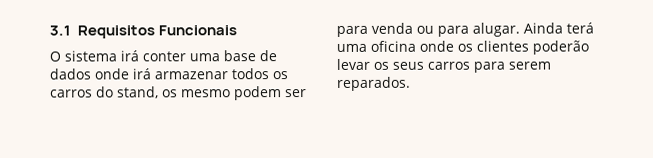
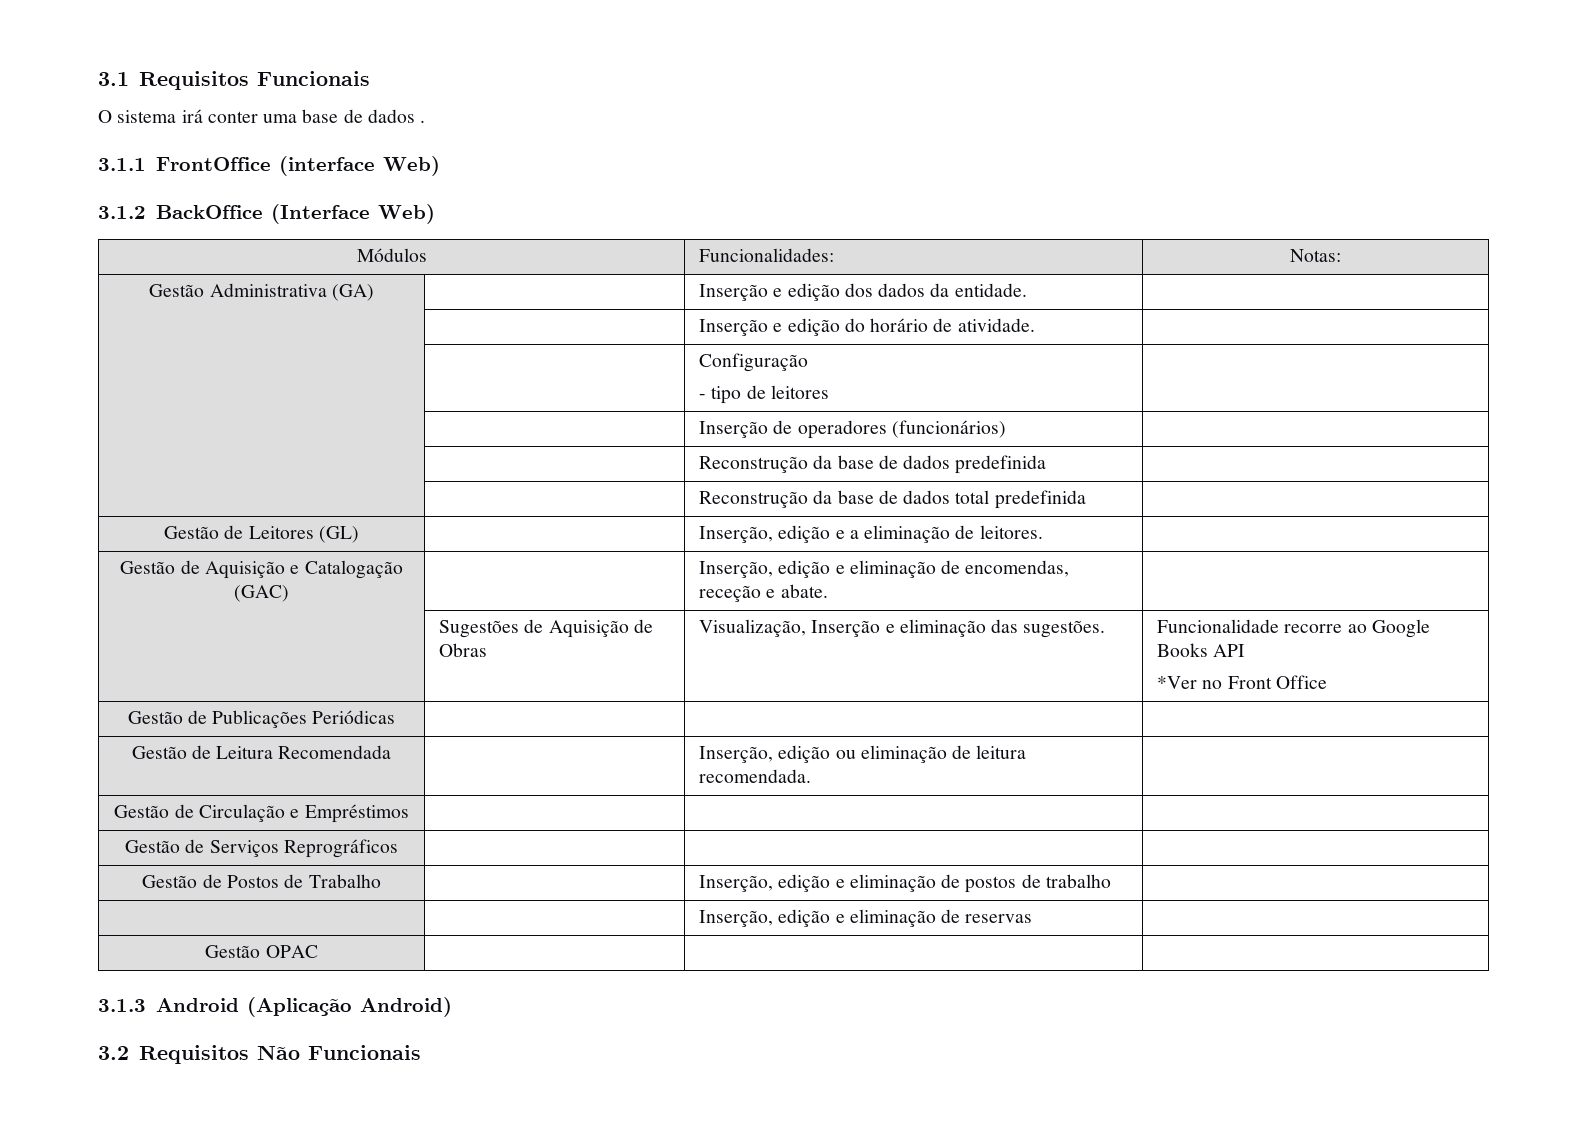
- O sistema irá conter uma base de dados onde irá armazenar todos os carros do stand, os mesmo podem ser para venda ou para alugar. Ainda terá uma oficina onde os clientes poderão levar os seus carros para serem reparados.
+ O sistema irá conter uma base de dados .
+ 3.1.1 FrontOffice (interface Web)
+ 3.1.2 BackOffice (Interface Web)
+ Módulos | Funcionalidades: | Notas:
+ Gestão Administrativa (GA) | | Inserção e edição dos dados da entidade. |
+ | | Inserção e edição do horário de atividade. |
+ | | Configuração
+ - tipo de leitores |
+ | | Inserção de operadores (funcionários) |
+ | | Reconstrução da base de dados predefinida |
+ | | Reconstrução da base de dados total predefinida |
+ Gestão de Leitores (GL) | | Inserção, edição e a eliminação de leitores. |
+ Gestão de Aquisição e Catalogação (GAC) | | Inserção, edição e eliminação de encomendas, receção e abate. |
+ | Sugestões de Aquisição de Obras | Visualização, Inserção e eliminação das sugestões. | Funcionalidade recorre ao Google Books API
+ *Ver no Front Office
+ Gestão de Publicações Periódicas | | |
+ Gestão de Leitura Recomendada | | Inserção, edição ou eliminação de leitura recomendada. |
+ Gestão de Circulação e Empréstimos | | |
+ Gestão de Serviços Reprográficos | | |
+ Gestão de Postos de Trabalho | | Inserção, edição e eliminação de postos de trabalho |
+ | | Inserção, edição e eliminação de reservas |
+ Gestão OPAC | | |
+ 3.1.3 Android (Aplicação Android)
+ 3.2 Requisitos Não Funcionais

